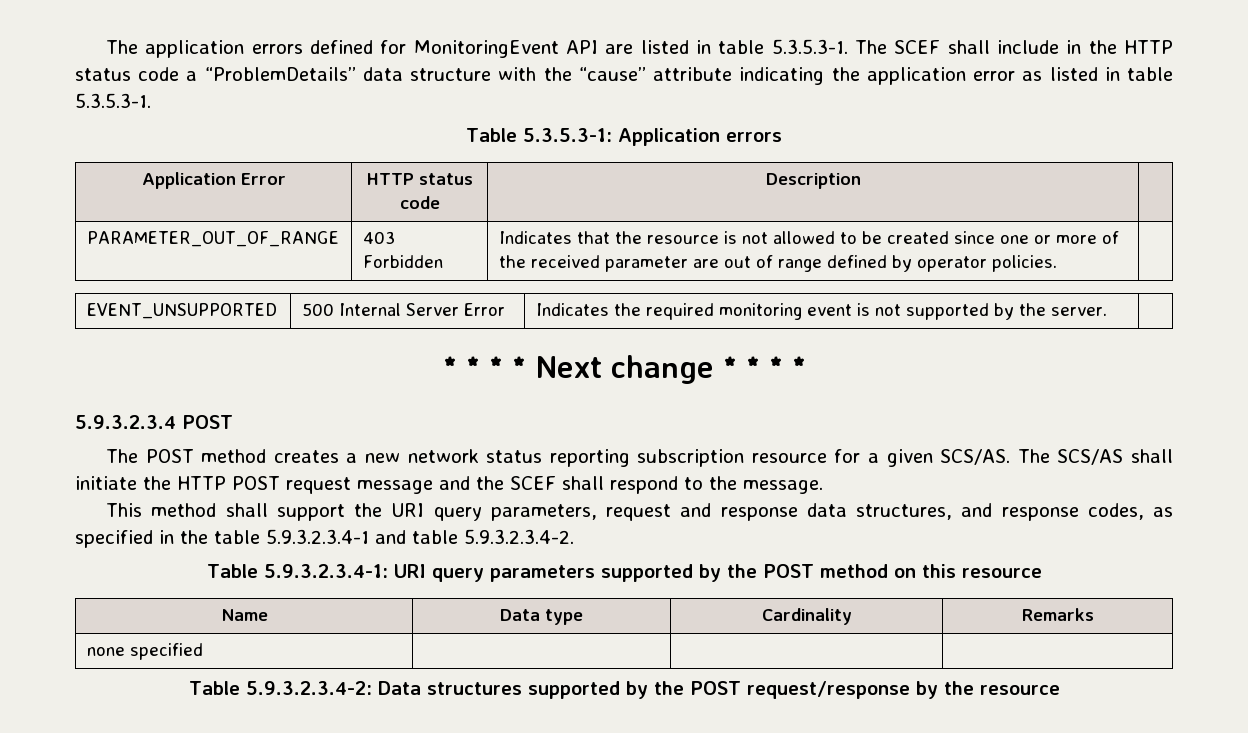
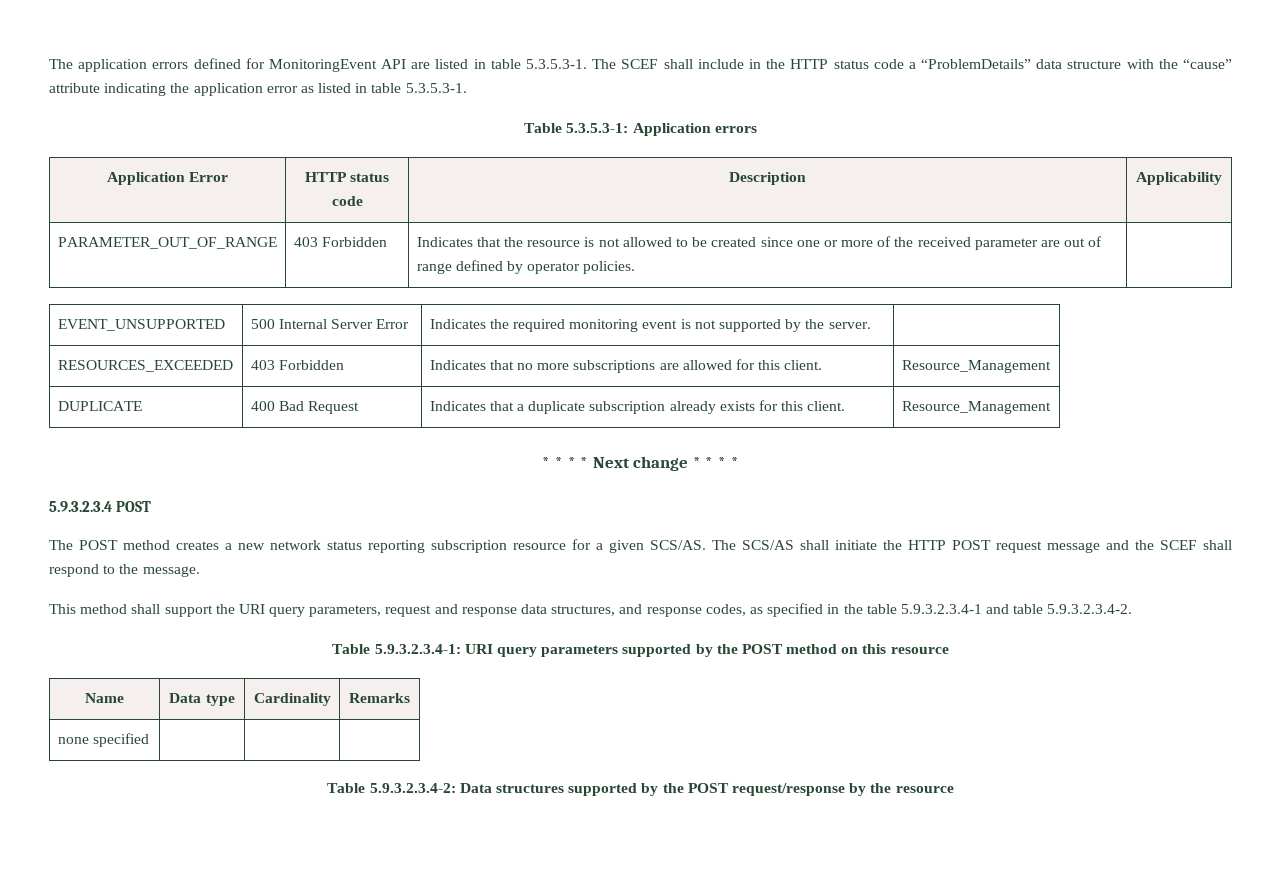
- Application Error | HTTP status code | Description |
+ Application Error | HTTP status code | Description | Applicability
+ RESOURCES_EXCEEDED | 403 Forbidden | Indicates that no more subscriptions are allowed for this client. | Resource_Management
+ DUPLICATE | 400 Bad Request | Indicates that a duplicate subscription already exists for this client. | Resource_Management

